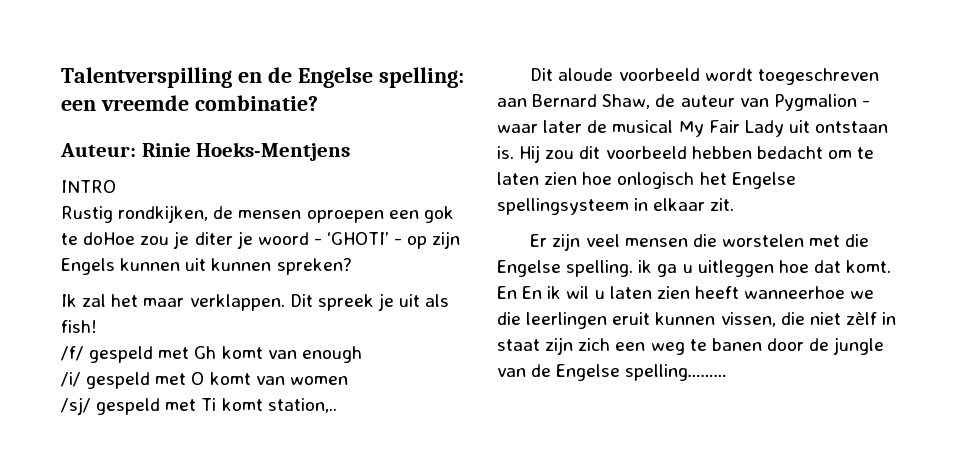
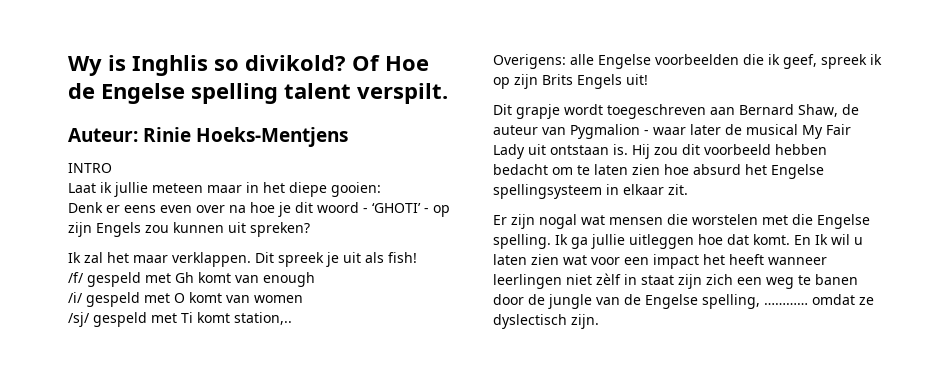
- Talentverspilling en de Engelse spelling: een vreemde combinatie?
+ Wy is Inghlis so divikold? Of Hoe de Engelse spelling talent verspilt.
  Auteur: Rinie Hoeks-Mentjens
  INTRO
- Rustig rondkijken, de mensen oproepen een gok te doHoe zou je diter je woord - ‘GHOTI’ - op zijn Engels kunnen uit kunnen spreken?
+ Laat ik jullie meteen maar in het diepe gooien:
+ Denk er eens even over na hoe je dit woord - ‘GHOTI’ - op zijn Engels zou kunnen uit spreken?
- Dit aloude voorbeeld wordt toegeschreven aan Bernard Shaw, de auteur van Pygmalion - waar later de musical My Fair Lady uit ontstaan is.
+ Overigens: alle Engelse voorbeelden die ik geef, spreek ik op zijn Brits Engels uit!
+ Dit grapje wordt toegeschreven aan Bernard Shaw, de auteur van Pygmalion - waar later de musical My Fair Lady uit ontstaan is.
- Hij zou dit voorbeeld hebben bedacht om te laten zien hoe onlogisch het Engelse spellingsysteem in elkaar zit.
+ Hij zou dit voorbeeld hebben bedacht om te laten zien hoe absurd het Engelse spellingsysteem in elkaar zit.
- Er zijn veel mensen die worstelen met die Engelse spelling. ik ga u uitleggen hoe dat komt.
+ Er zijn nogal wat mensen die worstelen met die Engelse spelling. Ik ga jullie uitleggen hoe dat komt.
- En En ik wil u laten zien heeft wanneerhoe we die leerlingen eruit kunnen vissen, die niet zèlf in staat zijn zich een weg te banen door de jungle van de Engelse spelling………
+ En Ik wil u laten zien wat voor een impact het heeft wanneer leerlingen niet zèlf in staat zijn zich een weg te banen door de jungle van de Engelse spelling, ………… omdat ze dyslectisch zijn.

